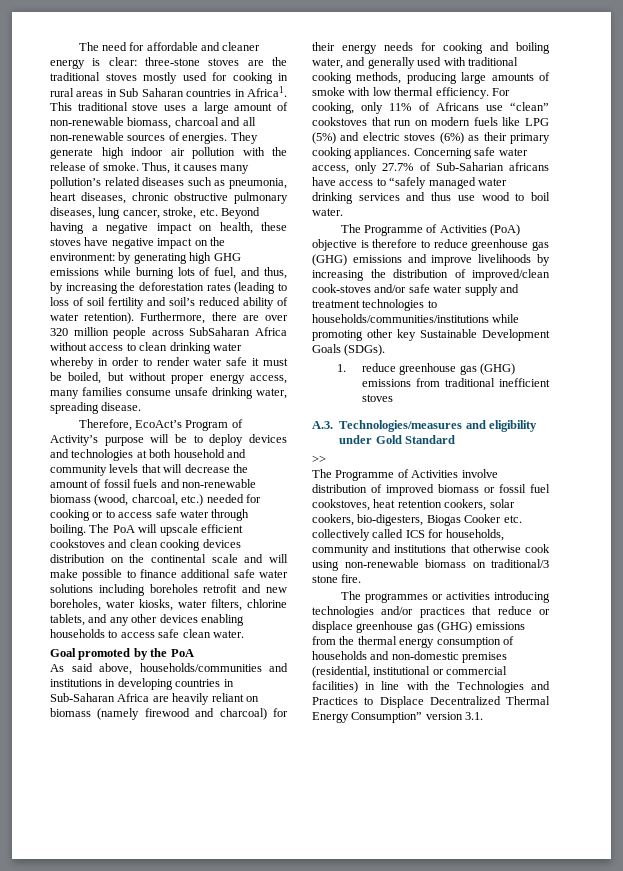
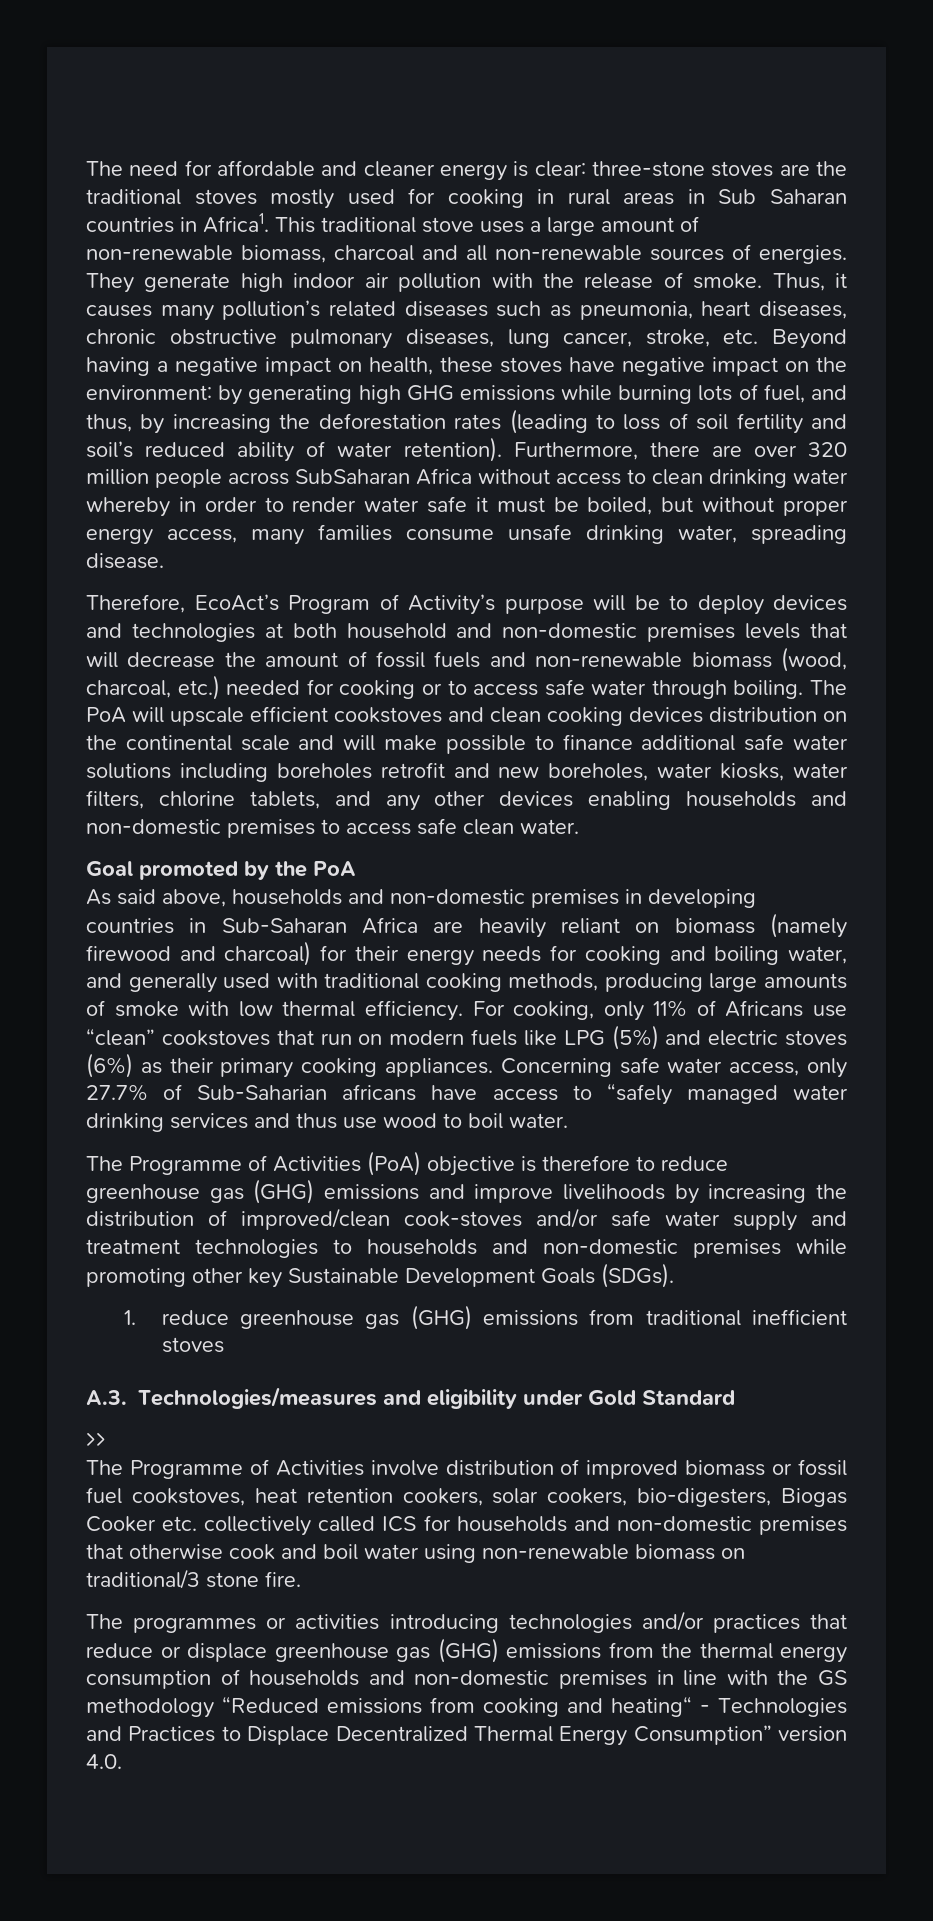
- Therefore, EcoAct’s Program of Activity’s purpose will be to deploy devices and technologies at both household and community levels that will decrease the amount of fossil fuels and non-renewable biomass (wood, charcoal, etc.) needed for cooking or to access safe water through boiling.
+ Therefore, EcoAct’s Program of Activity’s purpose will be to deploy devices and technologies at both household and non-domestic premises levels that will decrease the amount of fossil fuels and non-renewable biomass (wood, charcoal, etc.) needed for cooking or to access safe water through boiling.
- The PoA will upscale efficient cookstoves and clean cooking devices distribution on the continental scale and will make possible to finance additional safe water solutions including boreholes retrofit and new boreholes, water kiosks, water filters, chlorine tablets, and any other devices enabling households to access safe clean water.
+ The PoA will upscale efficient cookstoves and clean cooking devices distribution on the continental scale and will make possible to finance additional safe water solutions including boreholes retrofit and new boreholes, water kiosks, water filters, chlorine tablets, and any other devices enabling households and non-domestic premises to access safe clean water.
- As said above, households/communities and institutions in developing countries in Sub-Saharan Africa are heavily reliant on biomass (namely firewood and charcoal) for their energy needs for cooking and boiling water, and generally used with traditional cooking methods, producing large amounts of smoke with low thermal efficiency.
+ As said above, households and non-domestic premises in developing countries in Sub-Saharan Africa are heavily reliant on biomass (namely firewood and charcoal) for their energy needs for cooking and boiling water, and generally used with traditional cooking methods, producing large amounts of smoke with low thermal efficiency.
- The Programme of Activities (PoA) objective is therefore to reduce greenhouse gas (GHG) emissions and improve livelihoods by increasing the distribution of improved/clean cook-stoves and/or safe water supply and treatment technologies to households/communities/institutions while promoting other key Sustainable Development Goals (SDGs).
+ The Programme of Activities (PoA) objective is therefore to reduce greenhouse gas (GHG) emissions and improve livelihoods by increasing the distribution of improved/clean cook-stoves and/or safe water supply and treatment technologies to households and non-domestic premises while promoting other key Sustainable Development Goals (SDGs).
- The Programme of Activities involve distribution of improved biomass or fossil fuel cookstoves, heat retention cookers, solar cookers, bio-digesters, Biogas Cooker etc. collectively called ICS for households, community and institutions that otherwise cook using non-renewable biomass on traditional/3 stone fire.
+ The Programme of Activities involve distribution of improved biomass or fossil fuel cookstoves, heat retention cookers, solar cookers, bio-digesters, Biogas Cooker etc. collectively called ICS for households and non-domestic premises that otherwise cook and boil water using non-renewable biomass on traditional/3 stone fire.
- The programmes or activities introducing technologies and/or practices that reduce or displace greenhouse gas (GHG) emissions from the thermal energy consumption of households and non-domestic premises (residential, institutional or commercial facilities) in line with the Technologies and Practices to Displace Decentralized Thermal Energy Consumption” version 3.1.
+ The programmes or activities introducing technologies and/or practices that reduce or displace greenhouse gas (GHG) emissions from the thermal energy consumption of households and non-domestic premises in line with the GS methodology “Reduced emissions from cooking and heating“ - Technologies and Practices to Displace Decentralized Thermal Energy Consumption” version 4.0.

